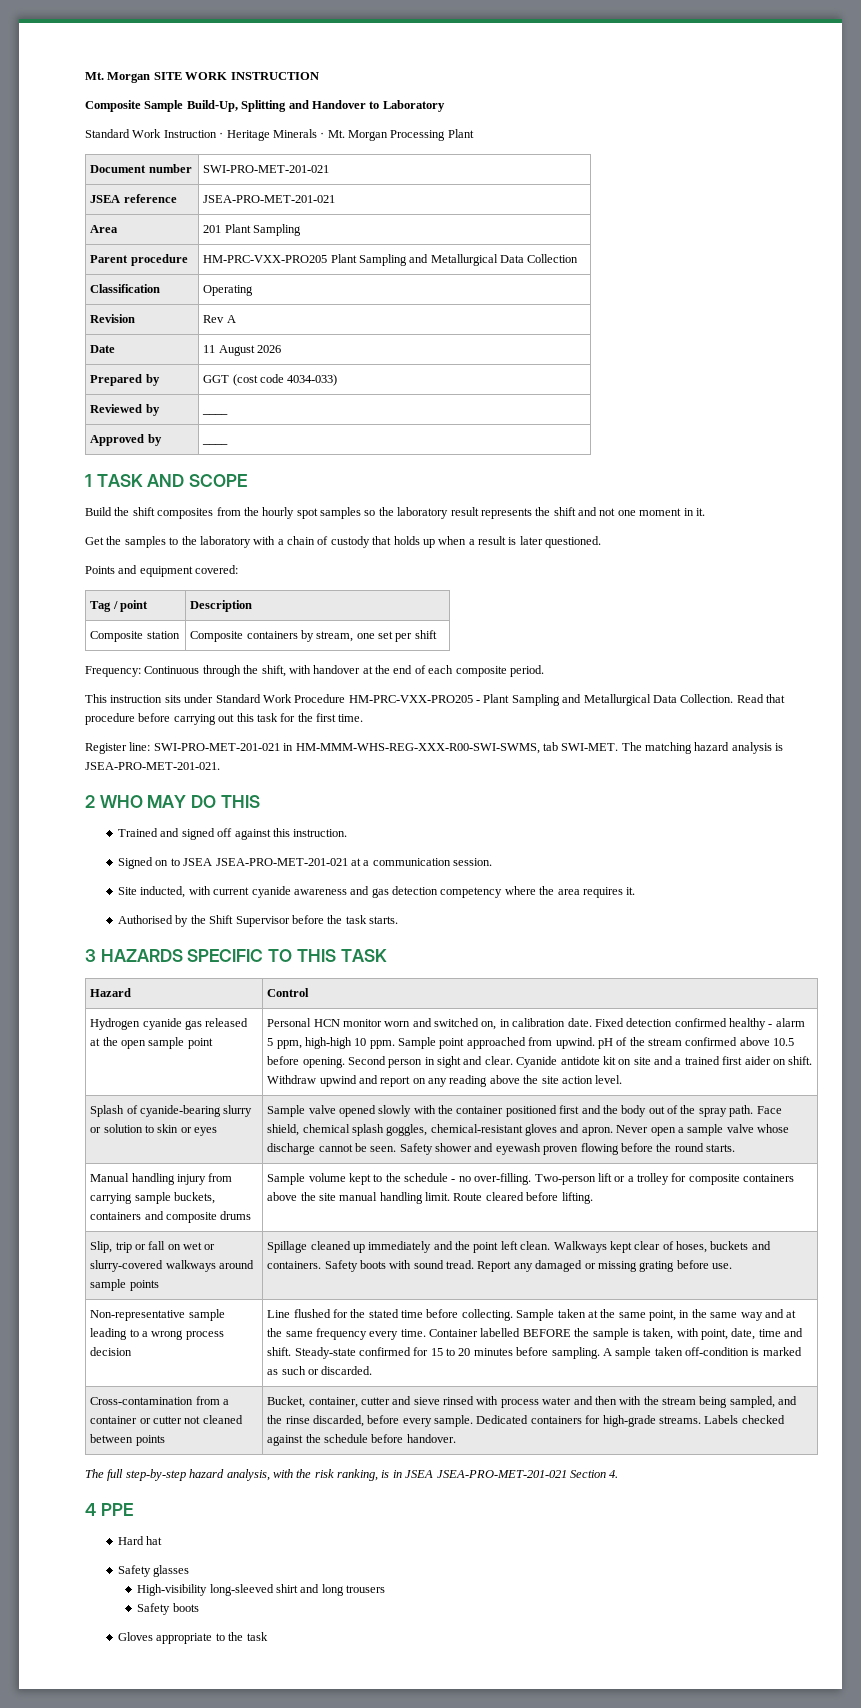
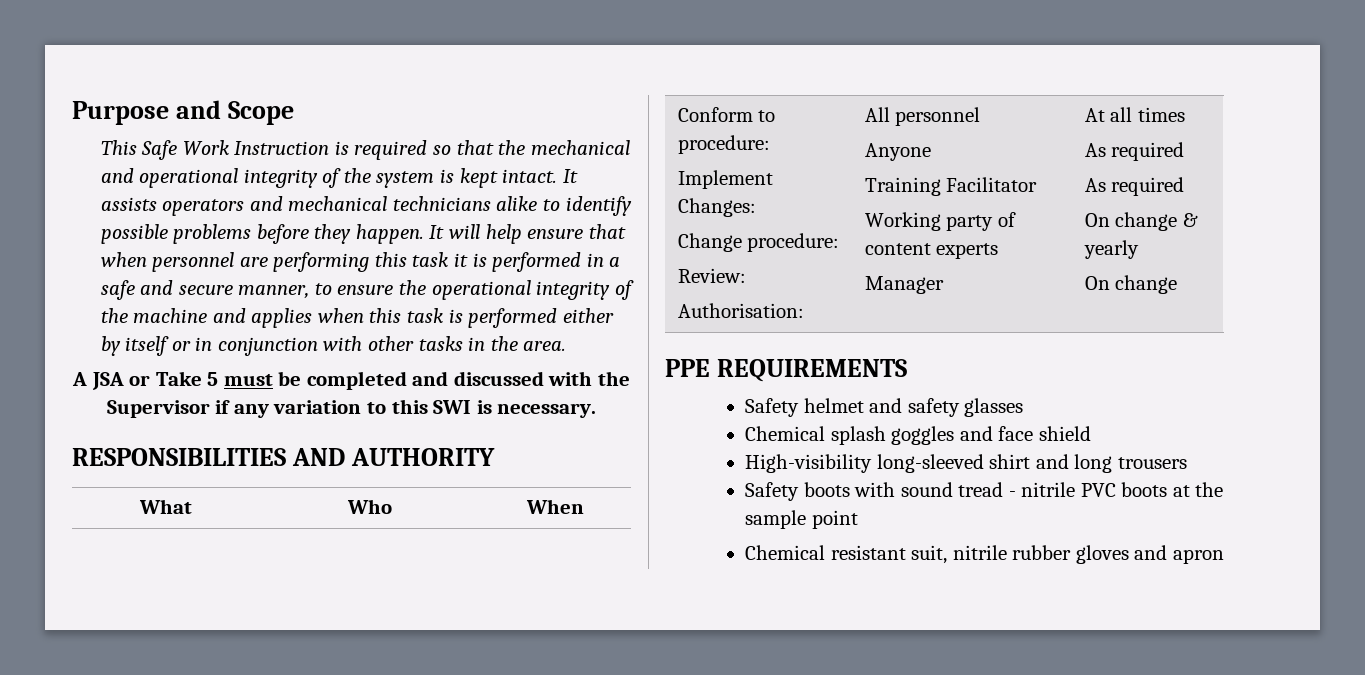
- Mt. Morgan SITE WORK INSTRUCTION
- Composite Sample Build-Up, Splitting and Handover to Laboratory
- Standard Work Instruction · Heritage Minerals · Mt. Morgan Processing Plant
- Document number | SWI-PRO-MET-201-021
- JSEA reference | JSEA-PRO-MET-201-021
- Area | 201 Plant Sampling
- Parent procedure | HM-PRC-VXX-PRO205 Plant Sampling and Metallurgical Data Collection
- Classification | Operating
- Revision | Rev A
- Date | 11 August 2026
- Prepared by | GGT (cost code 4034-033)
- Reviewed by | ____
- Approved by | ____
- 1 TASK AND SCOPE
- Build the shift composites from the hourly spot samples so the laboratory result represents the shift and not one moment in it.
- Get the samples to the laboratory with a chain of custody that holds up when a result is later questioned.
- Points and equipment covered:
- Tag / point | Description
- Composite station | Composite containers by stream, one set per shift
- Frequency: Continuous through the shift, with handover at the end of each composite period.
- This instruction sits under Standard Work Procedure HM-PRC-VXX-PRO205 - Plant Sampling and Metallurgical Data Collection. Read that procedure before carrying out this task for the first time.
- Register line: SWI-PRO-MET-201-021 in HM-MMM-WHS-REG-XXX-R00-SWI-SWMS, tab SWI-MET. The matching hazard analysis is JSEA-PRO-MET-201-021.
- 2 WHO MAY DO THIS
- Trained and signed off against this instruction.
- Signed on to JSEA JSEA-PRO-MET-201-021 at a communication session.
- Site inducted, with current cyanide awareness and gas detection competency where the area requires it.
- Authorised by the Shift Supervisor before the task starts.
- 3 HAZARDS SPECIFIC TO THIS TASK
- Hazard | Control
- Hydrogen cyanide gas released at the open sample point | Personal HCN monitor worn and switched on, in calibration date. Fixed detection confirmed healthy - alarm 5 ppm, high-high 10 ppm. Sample point approached from upwind. pH of the stream confirmed above 10.5 before opening. Second person in sight and clear. Cyanide antidote kit on site and a trained first aider on shift. Withdraw upwind and report on any reading above the site action level.
- Splash of cyanide-bearing slurry or solution to skin or eyes | Sample valve opened slowly with the container positioned first and the body out of the spray path. Face shield, chemical splash goggles, chemical-resistant gloves and apron. Never open a sample valve whose discharge cannot be seen. Safety shower and eyewash proven flowing before the round starts.
- Manual handling injury from carrying sample buckets, containers and composite drums | Sample volume kept to the schedule - no over-filling. Two-person lift or a trolley for composite containers above the site manual handling limit. Route cleared before lifting.
- Slip, trip or fall on wet or slurry-covered walkways around sample points | Spillage cleaned up immediately and the point left clean. Walkways kept clear of hoses, buckets and containers. Safety boots with sound tread. Report any damaged or missing grating before use.
- Non-representative sample leading to a wrong process decision | Line flushed for the stated time before collecting. Sample taken at the same point, in the same way and at the same frequency every time. Container labelled BEFORE the sample is taken, with point, date, time and shift. Steady-state confirmed for 15 to 20 minutes before sampling. A sample taken off-condition is marked as such or discarded.
- Cross-contamination from a container or cutter not cleaned between points | Bucket, container, cutter and sieve rinsed with process water and then with the stream being sampled, and the rinse discarded, before every sample. Dedicated containers for high-grade streams. Labels checked against the schedule before handover.
- The full step-by-step hazard analysis, with the risk ranking, is in JSEA JSEA-PRO-MET-201-021 Section 4.
- 4 PPE
- Hard hat
- Safety glasses
+ Purpose and Scope
+ This Safe Work Instruction is required so that the mechanical and operational integrity of the system is kept intact. It assists operators and mechanical technicians alike to identify possible problems before they happen. It will help ensure that when personnel are performing this task it is performed in a safe and secure manner, to ensure the operational integrity of the machine and applies when this task is performed either by itself or in conjunction with other tasks in the area.
+ A JSA or Take 5 must be completed and discussed with the Supervisor if any variation to this SWI is necessary.
+ RESPONSIBILITIES AND AUTHORITY
+ What | Who | When
+ Conform to procedure:
+ Implement Changes:
+ Change procedure:
+ Review:
+ Authorisation: | All personnel
+ Anyone
+ Training Facilitator
+ Working party of content experts
+ Manager | At all times
+ As required
+ As required
+ On change & yearly
+ On change
+ PPE REQUIREMENTS
+ Safety helmet and safety glasses
+ Chemical splash goggles and face shield
  High-visibility long-sleeved shirt and long trousers
- Safety boots
- Gloves appropriate to the task
+ Safety boots with sound tread - nitrile PVC boots at the sample point
+ Chemical resistant suit, nitrile rubber gloves and apron

